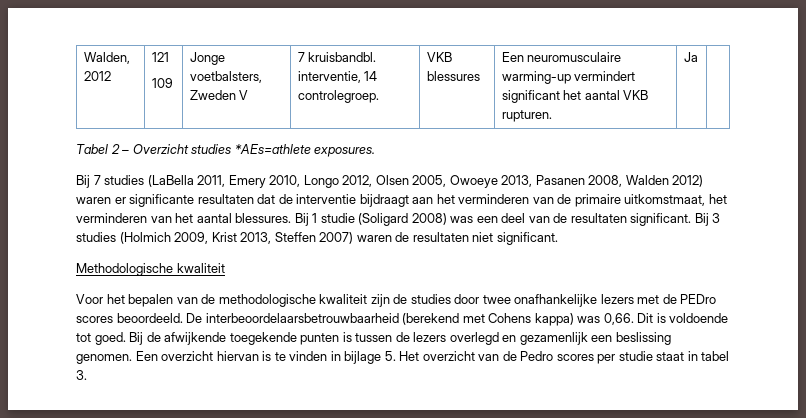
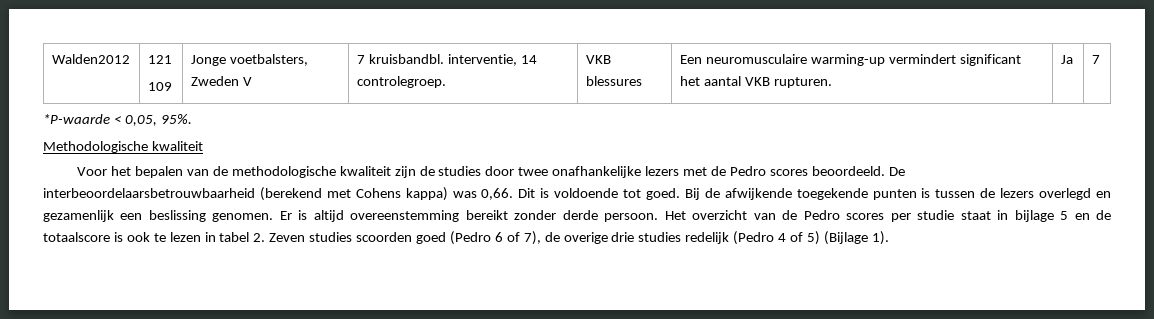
- Walden, 2012 | 121
- 109 | Jonge voetbalsters, Zweden V | 7 kruisbandbl. interventie, 14 controlegroep. | VKB blessures | Een neuromusculaire warming-up vermindert significant het aantal VKB rupturen. | Ja |
- Tabel 2 – Overzicht studies *AEs=athlete exposures.
- Bij 7 studies (LaBella 2011, Emery 2010, Longo 2012, Olsen 2005, Owoeye 2013, Pasanen 2008, Walden 2012) waren er significante resultaten dat de interventie bijdraagt aan het verminderen van de primaire uitkomstmaat, het verminderen van het aantal blessures. Bij 1 studie (Soligard 2008) was een deel van de resultaten significant. Bij 3 studies (Holmich 2009, Krist 2013, Steffen 2007) waren de resultaten niet significant.
+ Walden2012 | 121
+ 109 | Jonge voetbalsters, Zweden V | 7 kruisbandbl. interventie, 14 controlegroep. | VKB blessures | Een neuromusculaire warming-up vermindert significant het aantal VKB rupturen. | Ja | 7
+ *P-waarde < 0,05, 95%.
- Voor het bepalen van de methodologische kwaliteit zijn de studies door twee onafhankelijke lezers met de PEDro scores beoordeeld.
+ Voor het bepalen van de methodologische kwaliteit zijn de studies door twee onafhankelijke lezers met de Pedro scores beoordeeld.
- Een overzicht hiervan is te vinden in bijlage 5. Het overzicht van de Pedro scores per studie staat in tabel 3.
+ Er is altijd overeenstemming bereikt zonder derde persoon. Het overzicht van de Pedro scores per studie staat in bijlage 5 en de totaalscore is ook te lezen in tabel 2. Zeven studies scoorden goed (Pedro 6 of 7), de overige drie studies redelijk (Pedro 4 of 5) (Bijlage 1).

